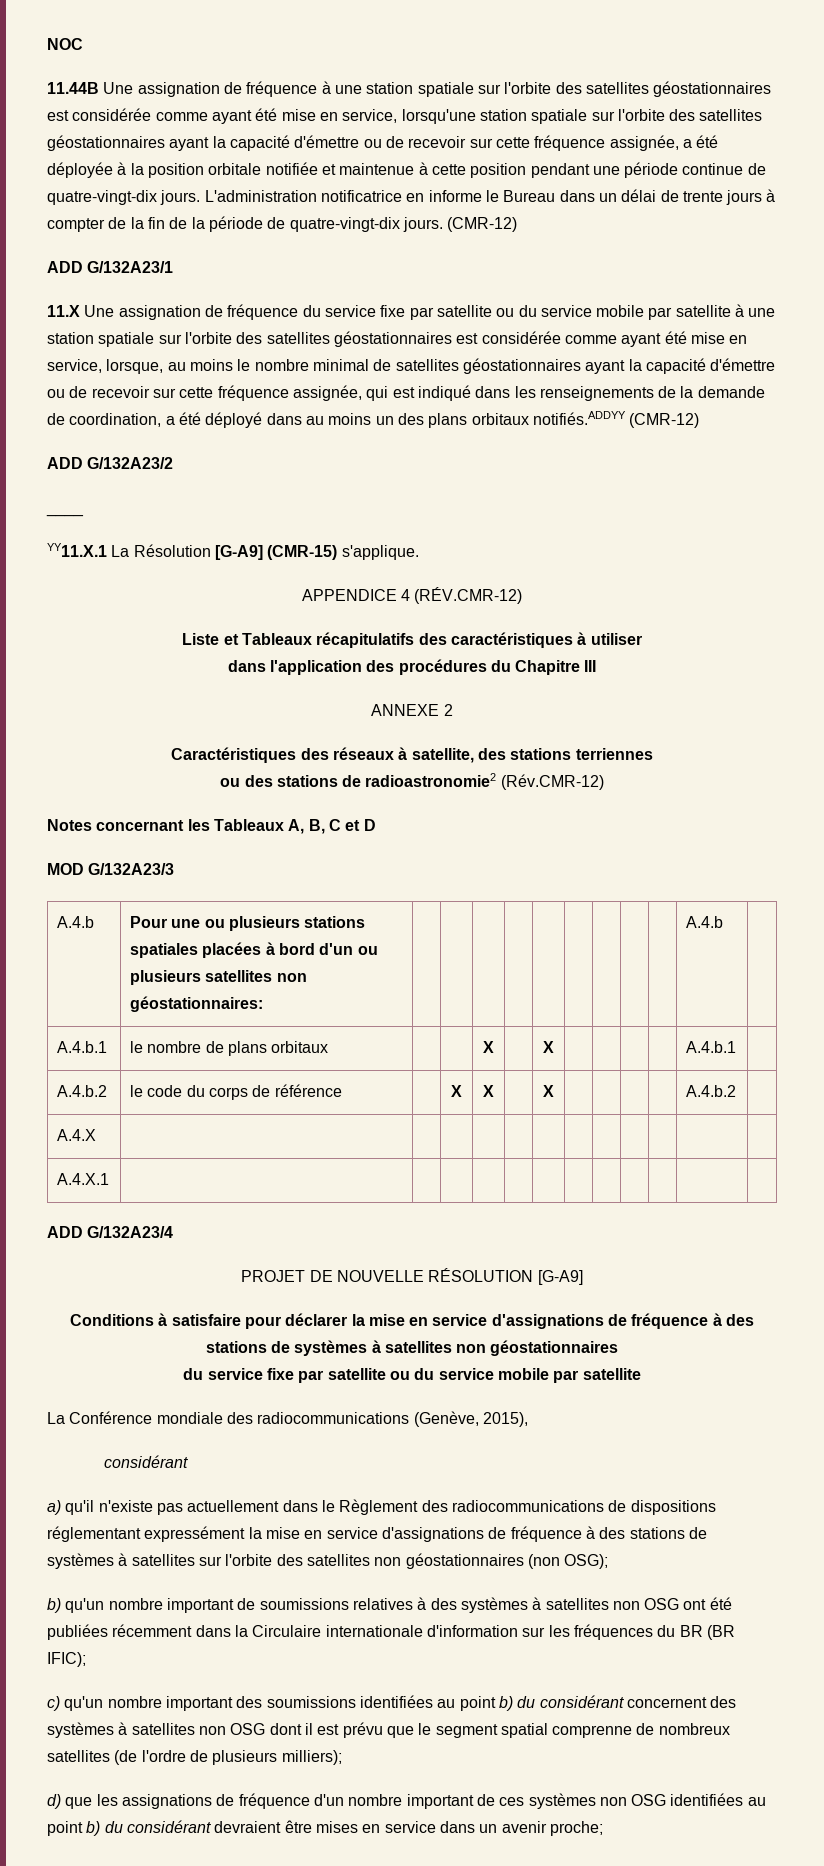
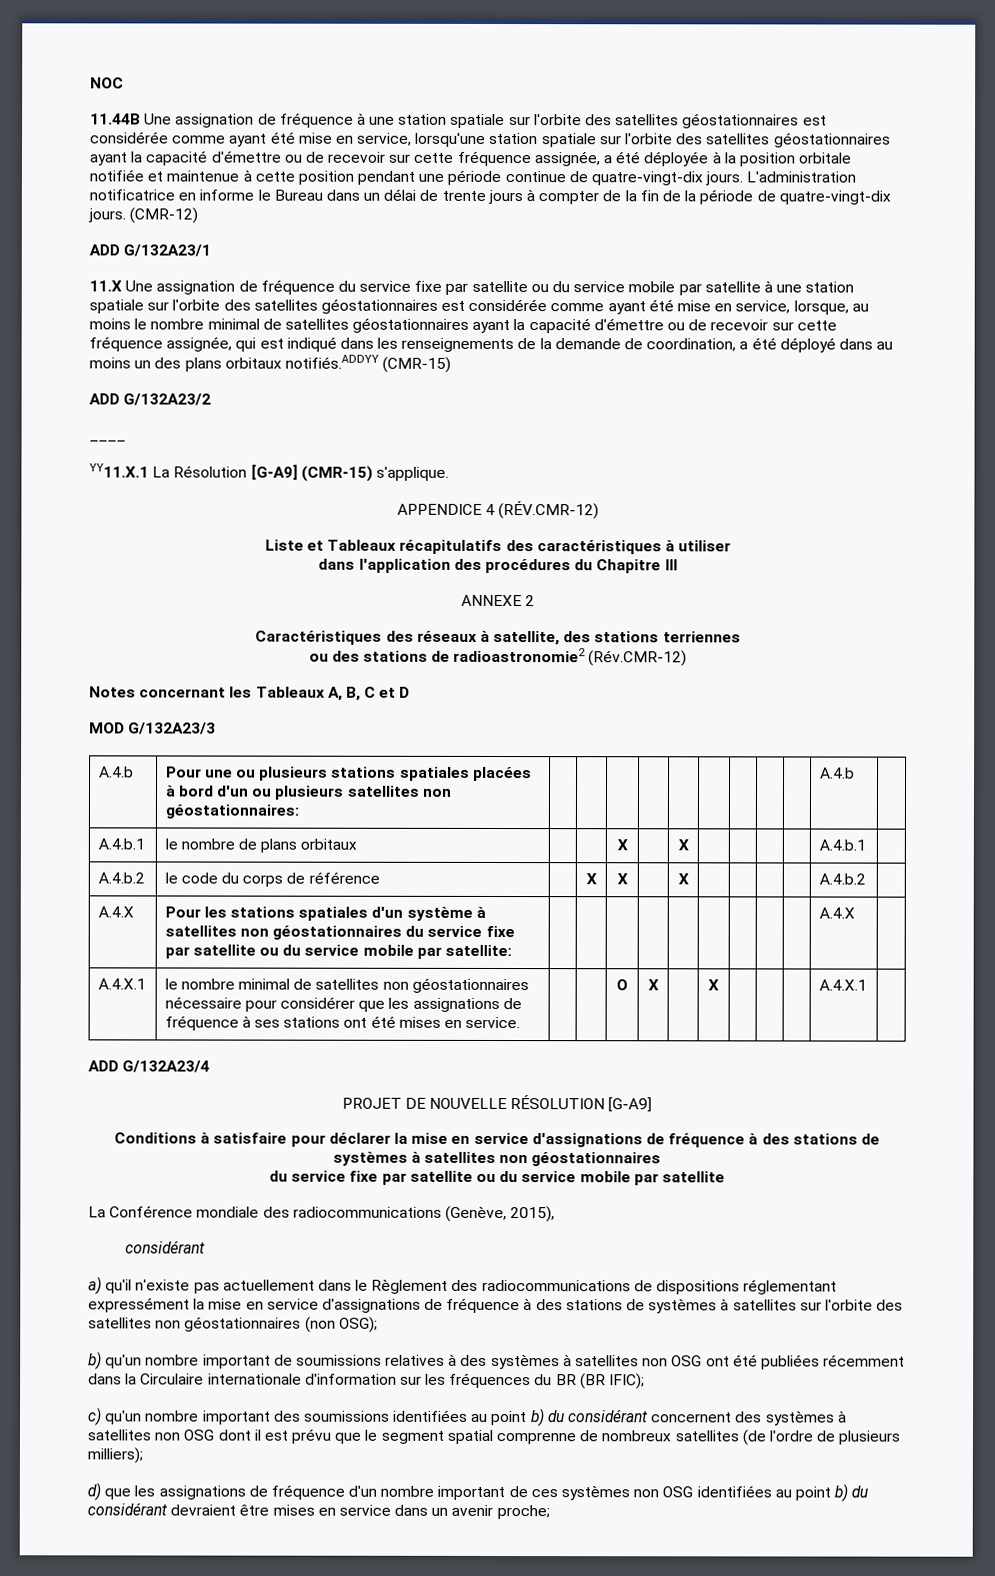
- 11.X Une assignation de fréquence du service fixe par satellite ou du service mobile par satellite à une station spatiale sur l'orbite des satellites géostationnaires est considérée comme ayant été mise en service, lorsque, au moins le nombre minimal de satellites géostationnaires ayant la capacité d'émettre ou de recevoir sur cette fréquence assignée, qui est indiqué dans les renseignements de la demande de coordination, a été déployé dans au moins un des plans orbitaux notifiés.ADDYY (CMR-12)
+ 11.X Une assignation de fréquence du service fixe par satellite ou du service mobile par satellite à une station spatiale sur l'orbite des satellites géostationnaires est considérée comme ayant été mise en service, lorsque, au moins le nombre minimal de satellites géostationnaires ayant la capacité d'émettre ou de recevoir sur cette fréquence assignée, qui est indiqué dans les renseignements de la demande de coordination, a été déployé dans au moins un des plans orbitaux notifiés.ADDYY (CMR-15)
- A.4.X | | | | | | | | | | | |
- A.4.X.1 | | | | | | | | | | | |
+ A.4.X | Pour les stations spatiales d'un système à satellites non géostationnaires du service fixe par satellite ou du service mobile par satellite: | | | | | | | | | | A.4.X |
+ A.4.X.1 | le nombre minimal de satellites non géostationnaires nécessaire pour considérer que les assignations de fréquence à ses stations ont été mises en service. | | | O | X | | X | | | | A.4.X.1 |

